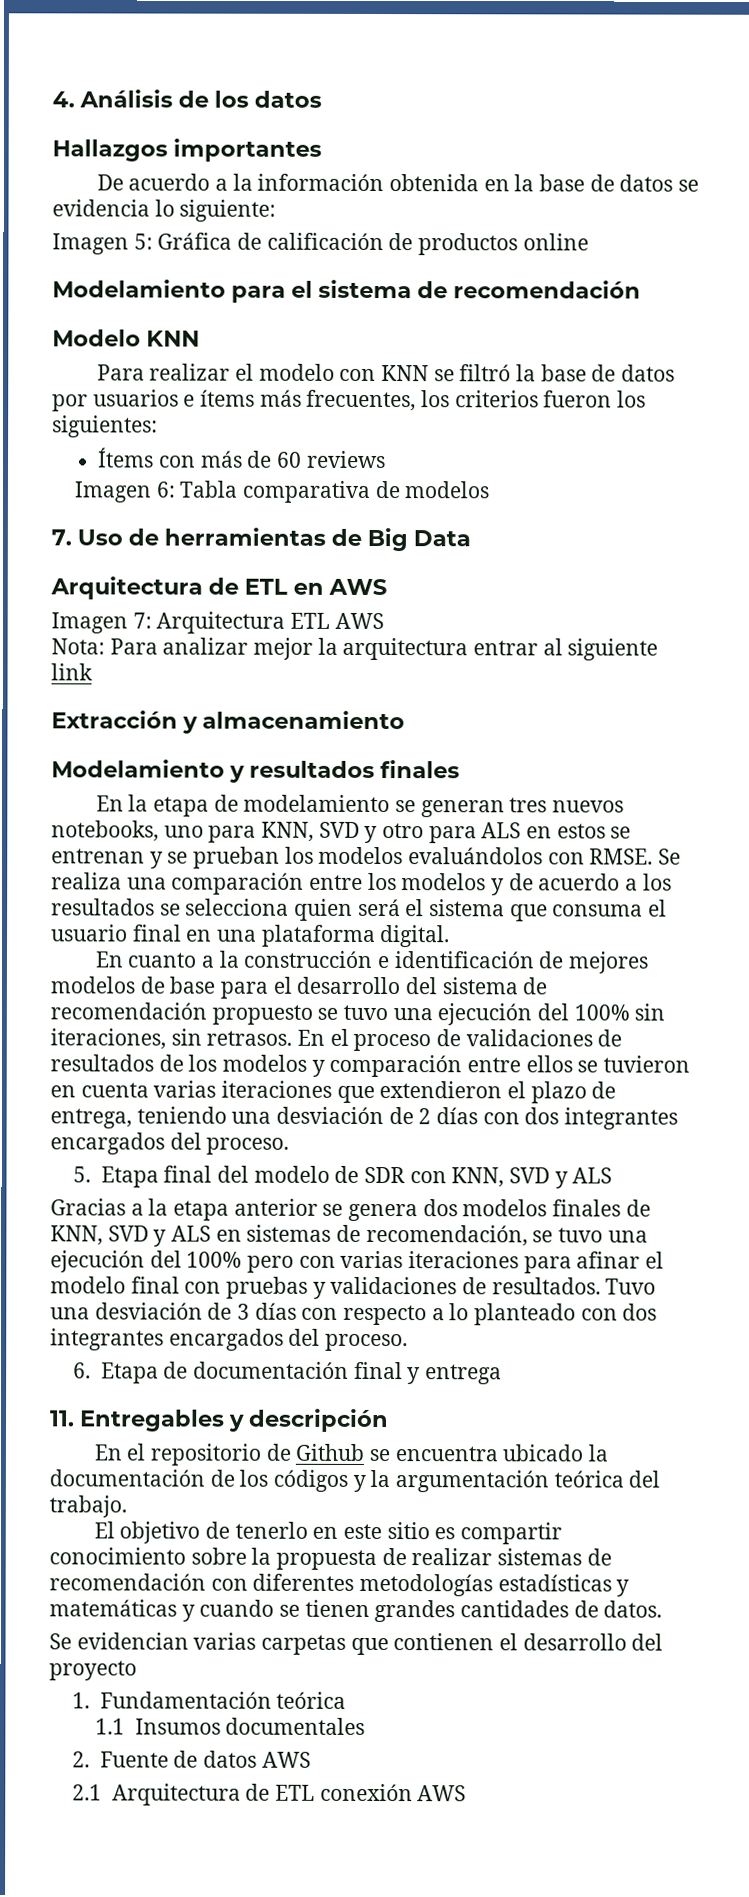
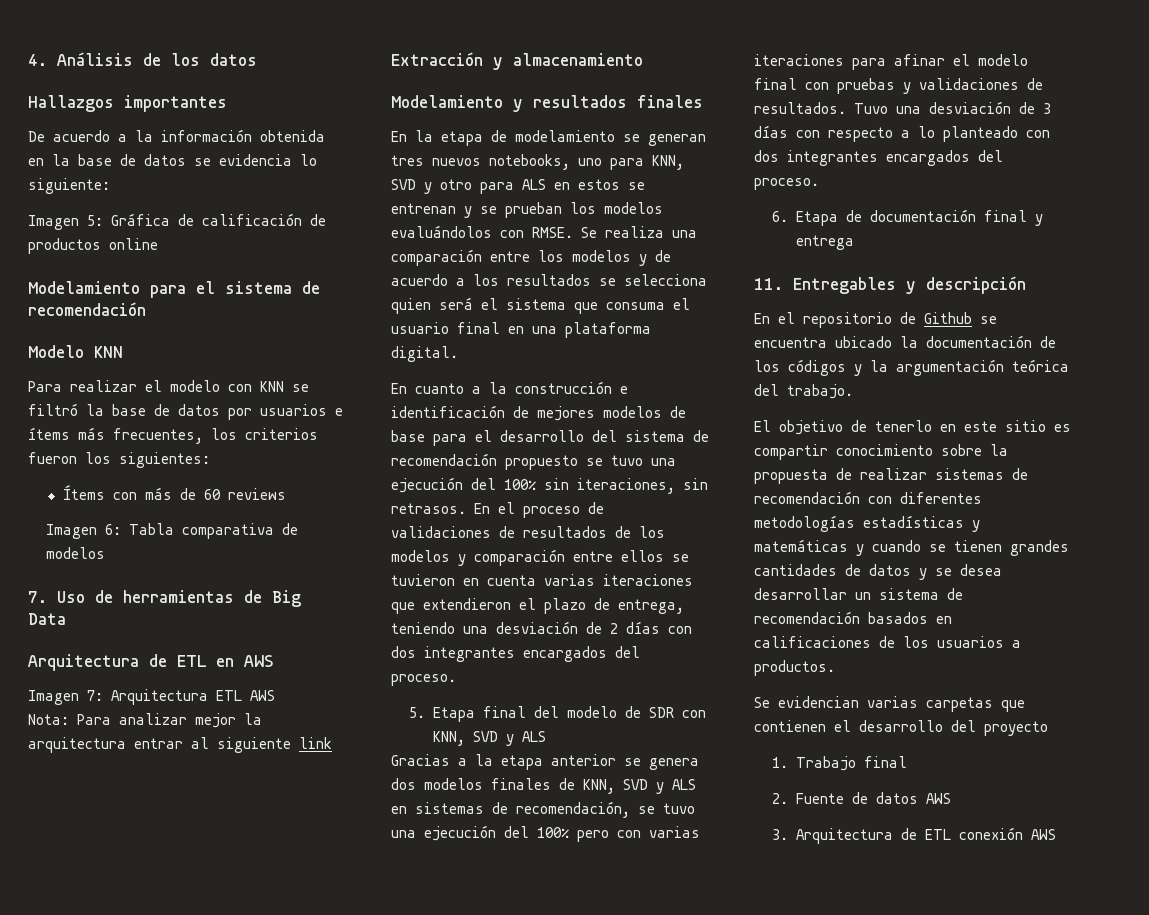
- El objetivo de tenerlo en este sitio es compartir conocimiento sobre la propuesta de realizar sistemas de recomendación con diferentes metodologías estadísticas y matemáticas y cuando se tienen grandes cantidades de datos.
+ El objetivo de tenerlo en este sitio es compartir conocimiento sobre la propuesta de realizar sistemas de recomendación con diferentes metodologías estadísticas y matemáticas y cuando se tienen grandes cantidades de datos y se desea desarrollar un sistema de recomendación basados en calificaciones de los usuarios a productos.
- 1. Fundamentación teórica
- 1.1 Insumos documentales
+ 1. Trabajo final
- 2.1 Arquitectura de ETL conexión AWS
+ 3. Arquitectura de ETL conexión AWS

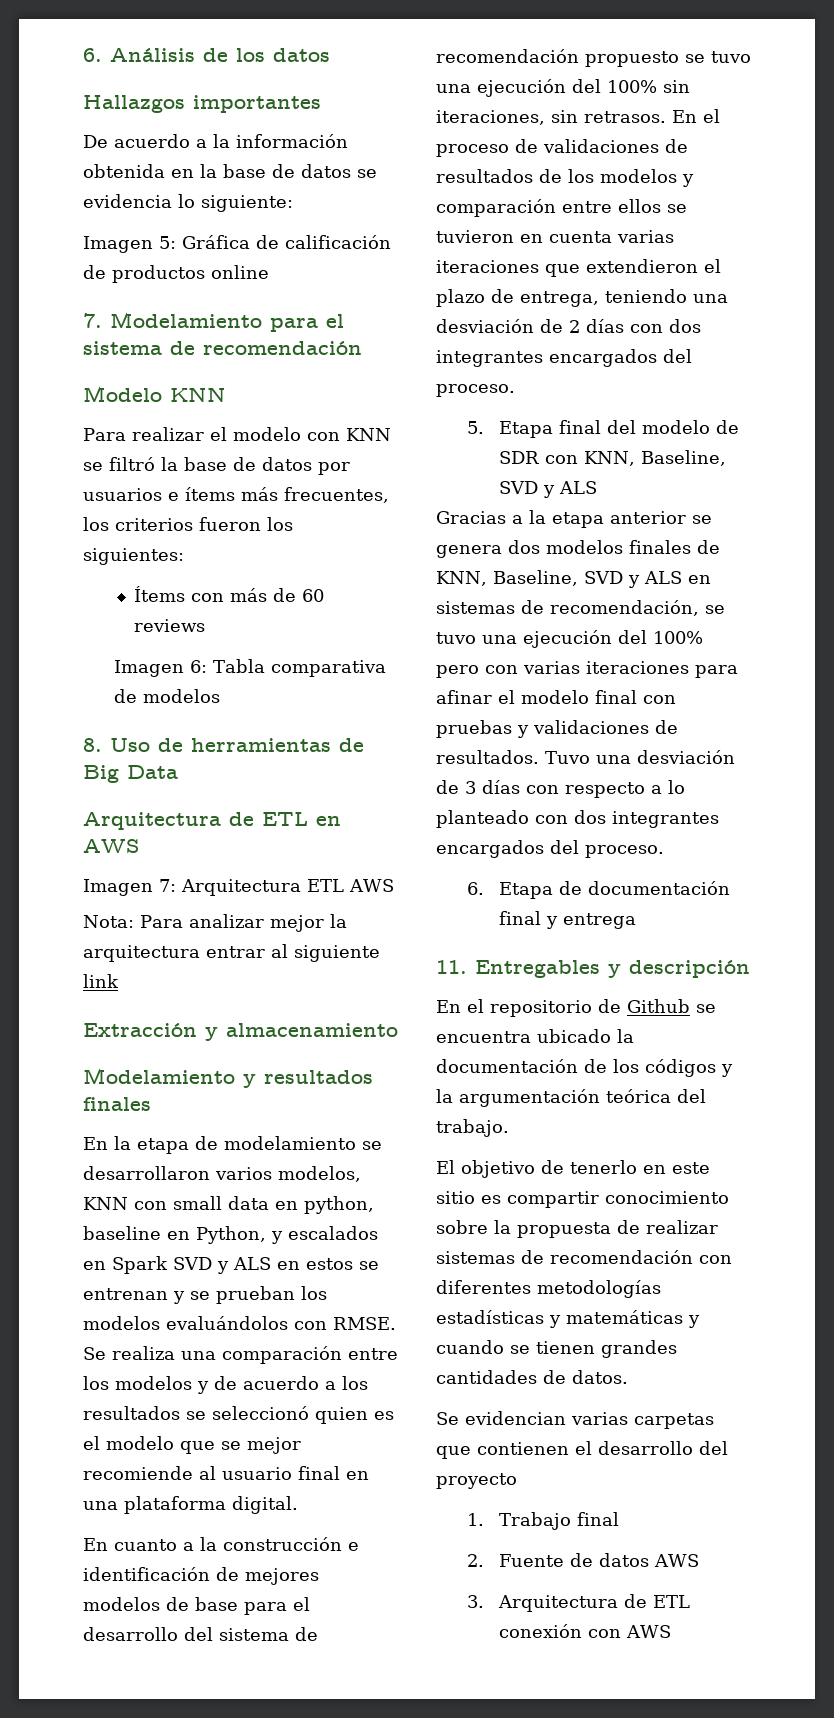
- 4. Análisis de los datos
+ 6. Análisis de los datos
- Modelamiento para el sistema de recomendación
+ 7. Modelamiento para el sistema de recomendación
- 7. Uso de herramientas de Big Data
+ 8. Uso de herramientas de Big Data
- En la etapa de modelamiento se generan tres nuevos notebooks, uno para KNN, SVD y otro para ALS en estos se entrenan y se prueban los modelos evaluándolos con RMSE.
+ En la etapa de modelamiento se desarrollaron varios modelos, KNN con small data en python, baseline en Python, y escalados en Spark SVD y ALS en estos se entrenan y se prueban los modelos evaluándolos con RMSE.
- Se realiza una comparación entre los modelos y de acuerdo a los resultados se selecciona quien será el sistema que consuma el usuario final en una plataforma digital.
+ Se realiza una comparación entre los modelos y de acuerdo a los resultados se seleccionó quien es el modelo que se mejor recomiende al usuario final en una plataforma digital.
- 5. Etapa final del modelo de SDR con KNN, SVD y ALS
+ 5. Etapa final del modelo de SDR con KNN, Baseline, SVD y ALS
- Gracias a la etapa anterior se genera dos modelos finales de KNN, SVD y ALS en sistemas de recomendación, se tuvo una ejecución del 100% pero con varias iteraciones para afinar el modelo final con pruebas y validaciones de resultados.
+ Gracias a la etapa anterior se genera dos modelos finales de KNN, Baseline, SVD y ALS en sistemas de recomendación, se tuvo una ejecución del 100% pero con varias iteraciones para afinar el modelo final con pruebas y validaciones de resultados.
- El objetivo de tenerlo en este sitio es compartir conocimiento sobre la propuesta de realizar sistemas de recomendación con diferentes metodologías estadísticas y matemáticas y cuando se tienen grandes cantidades de datos y se desea desarrollar un sistema de recomendación basados en calificaciones de los usuarios a productos.
+ El objetivo de tenerlo en este sitio es compartir conocimiento sobre la propuesta de realizar sistemas de recomendación con diferentes metodologías estadísticas y matemáticas y cuando se tienen grandes cantidades de datos.
- 3. Arquitectura de ETL conexión AWS
+ 3. Arquitectura de ETL conexión con AWS

